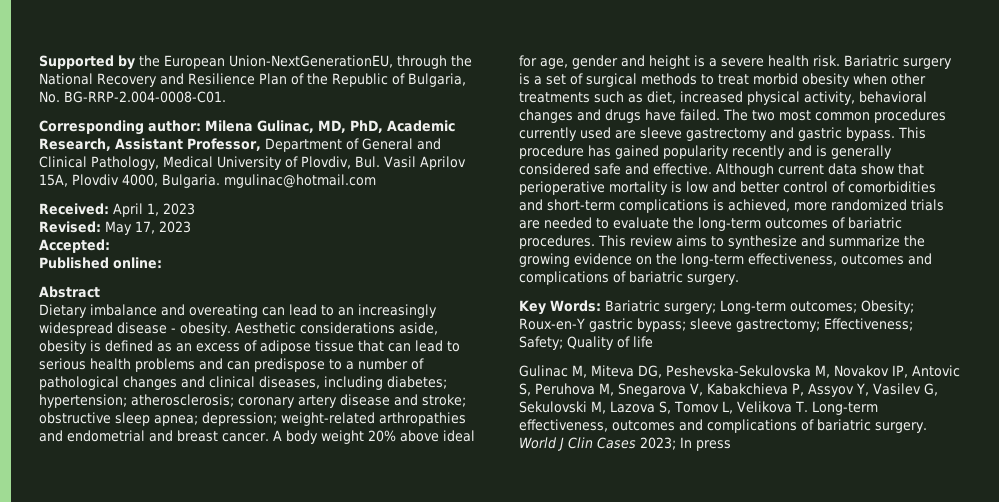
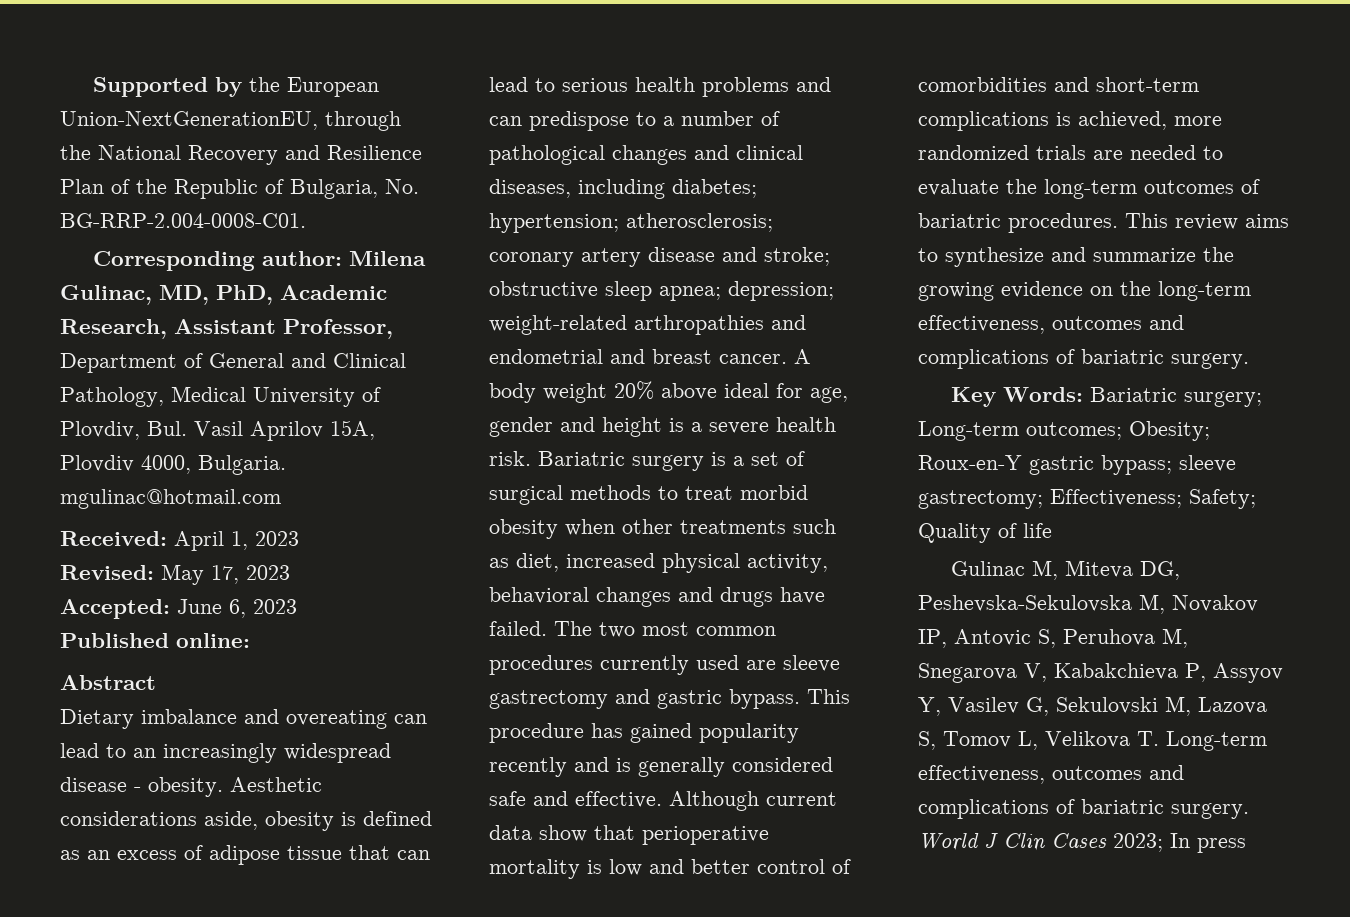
- Accepted:
+ Accepted: June 6, 2023

